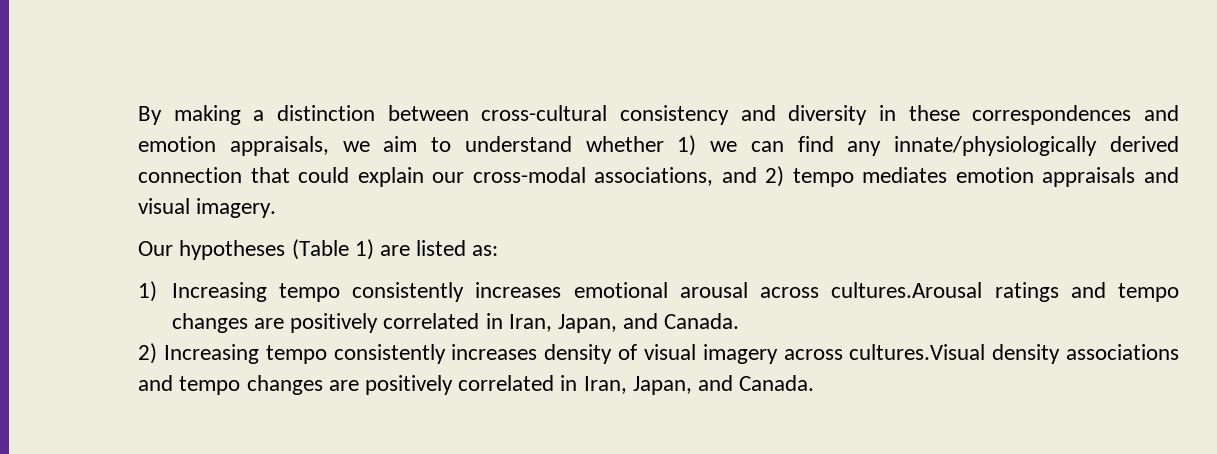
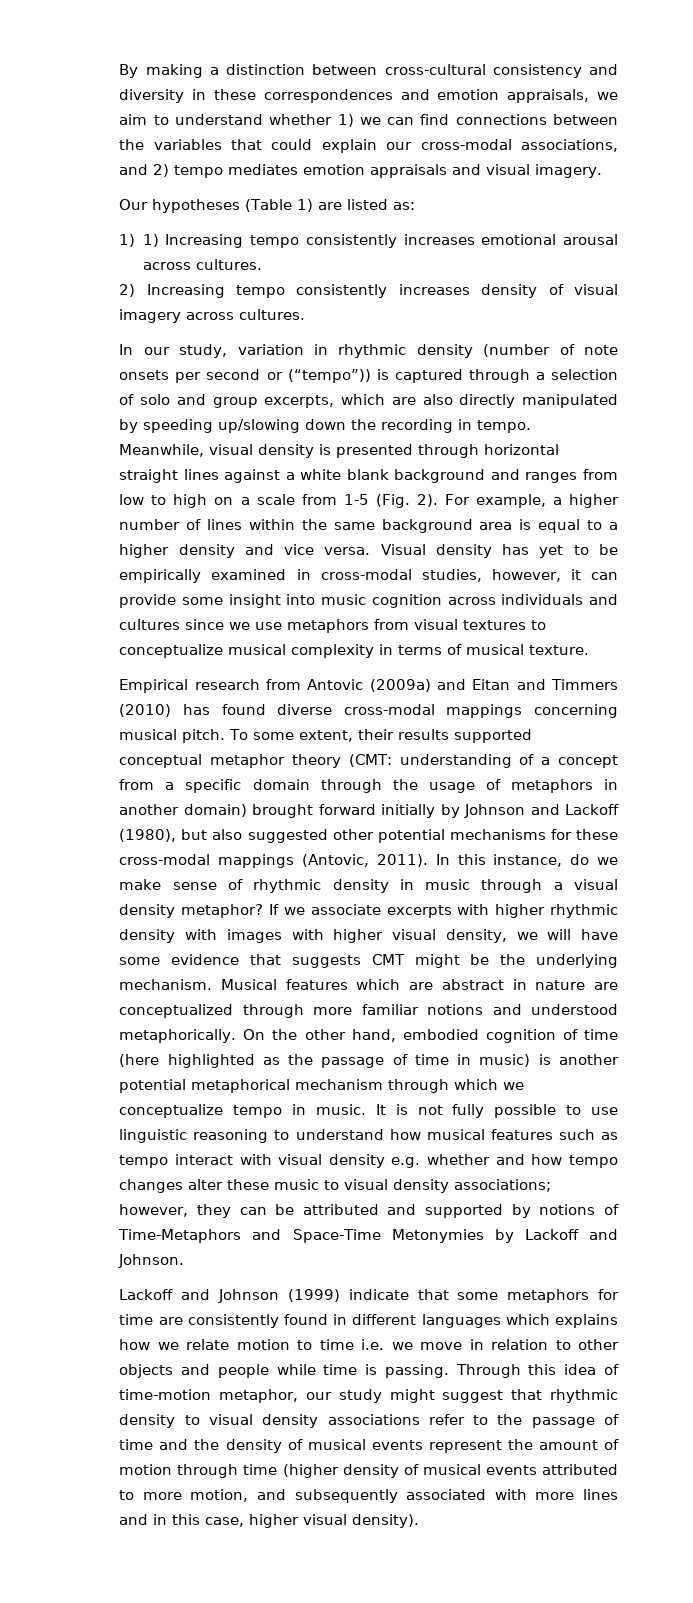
- By making a distinction between cross-cultural consistency and diversity in these correspondences and emotion appraisals, we aim to understand whether 1) we can find any innate/physiologically derived connection that could explain our cross-modal associations, and 2) tempo mediates emotion appraisals and visual imagery.
+ By making a distinction between cross-cultural consistency and diversity in these correspondences and emotion appraisals, we aim to understand whether 1) we can find connections between the variables that could explain our cross-modal associations, and 2) tempo mediates emotion appraisals and visual imagery.
- 1) Increasing tempo consistently increases emotional arousal across cultures.Arousal ratings and tempo changes are positively correlated in Iran, Japan, and Canada.
+ 1) 1) Increasing tempo consistently increases emotional arousal across cultures.
- 2) Increasing tempo consistently increases density of visual imagery across cultures.Visual density associations and tempo changes are positively correlated in Iran, Japan, and Canada.
+ 2) Increasing tempo consistently increases density of visual imagery across cultures.
+ In our study, variation in rhythmic density (number of note onsets per second or (“tempo”)) is captured through a selection of solo and group excerpts, which are also directly manipulated by speeding up/slowing down the recording in tempo. Meanwhile, visual density is presented through horizontal straight lines against a white blank background and ranges from low to high on a scale from 1-5 (Fig. 2). For example, a higher number of lines within the same background area is equal to a higher density and vice versa. Visual density has yet to be empirically examined in cross-modal studies, however, it can provide some insight into music cognition across individuals and cultures since we use metaphors from visual textures to conceptualize musical complexity in terms of musical texture.
+ Empirical research from Antovic (2009a) and Eitan and Timmers (2010) has found diverse cross-modal mappings concerning musical pitch. To some extent, their results supported conceptual metaphor theory (CMT: understanding of a concept from a specific domain through the usage of metaphors in another domain) brought forward initially by Johnson and Lackoff (1980), but also suggested other potential mechanisms for these cross-modal mappings (Antovic, 2011). In this instance, do we make sense of rhythmic density in music through a visual density metaphor? If we associate excerpts with higher rhythmic density with images with higher visual density, we will have some evidence that suggests CMT might be the underlying mechanism. Musical features which are abstract in nature are conceptualized through more familiar notions and understood metaphorically. On the other hand, embodied cognition of time (here highlighted as the passage of time in music) is another potential metaphorical mechanism through which we conceptualize tempo in music. It is not fully possible to use linguistic reasoning to understand how musical features such as tempo interact with visual density e.g. whether and how tempo changes alter these music to visual density associations; however, they can be attributed and supported by notions of Time-Metaphors and Space-Time Metonymies by Lackoff and Johnson.
+ Lackoff and Johnson (1999) indicate that some metaphors for time are consistently found in different languages which explains how we relate motion to time i.e. we move in relation to other objects and people while time is passing. Through this idea of time-motion metaphor, our study might suggest that rhythmic density to visual density associations refer to the passage of time and the density of musical events represent the amount of motion through time (higher density of musical events attributed to more motion, and subsequently associated with more lines and in this case, higher visual density).

